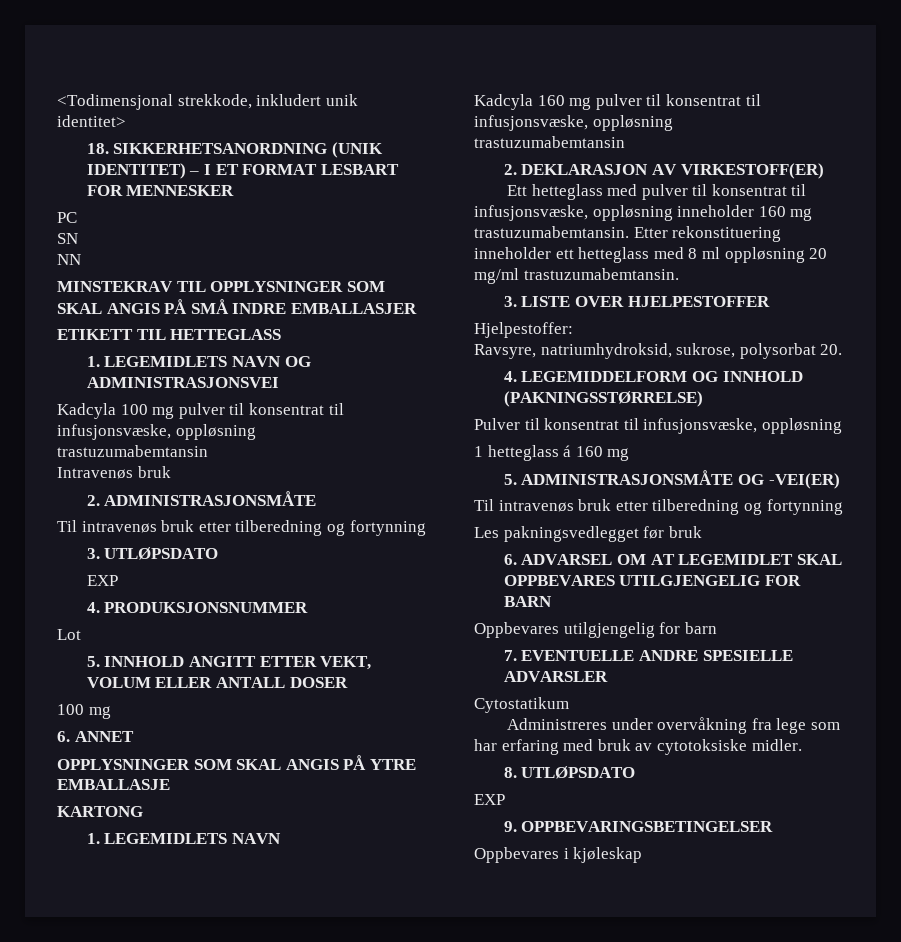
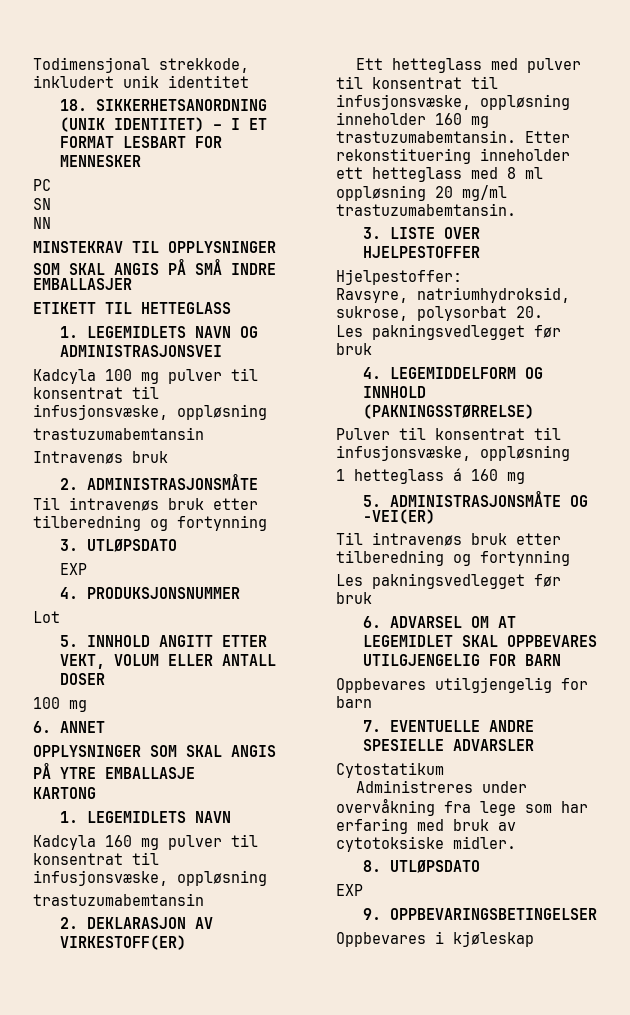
- <Todimensjonal strekkode, inkludert unik identitet>
+ Todimensjonal strekkode, inkludert unik identitet
  Ravsyre, natriumhydroksid, sukrose, polysorbat 20.
+ Les pakningsvedlegget før bruk

